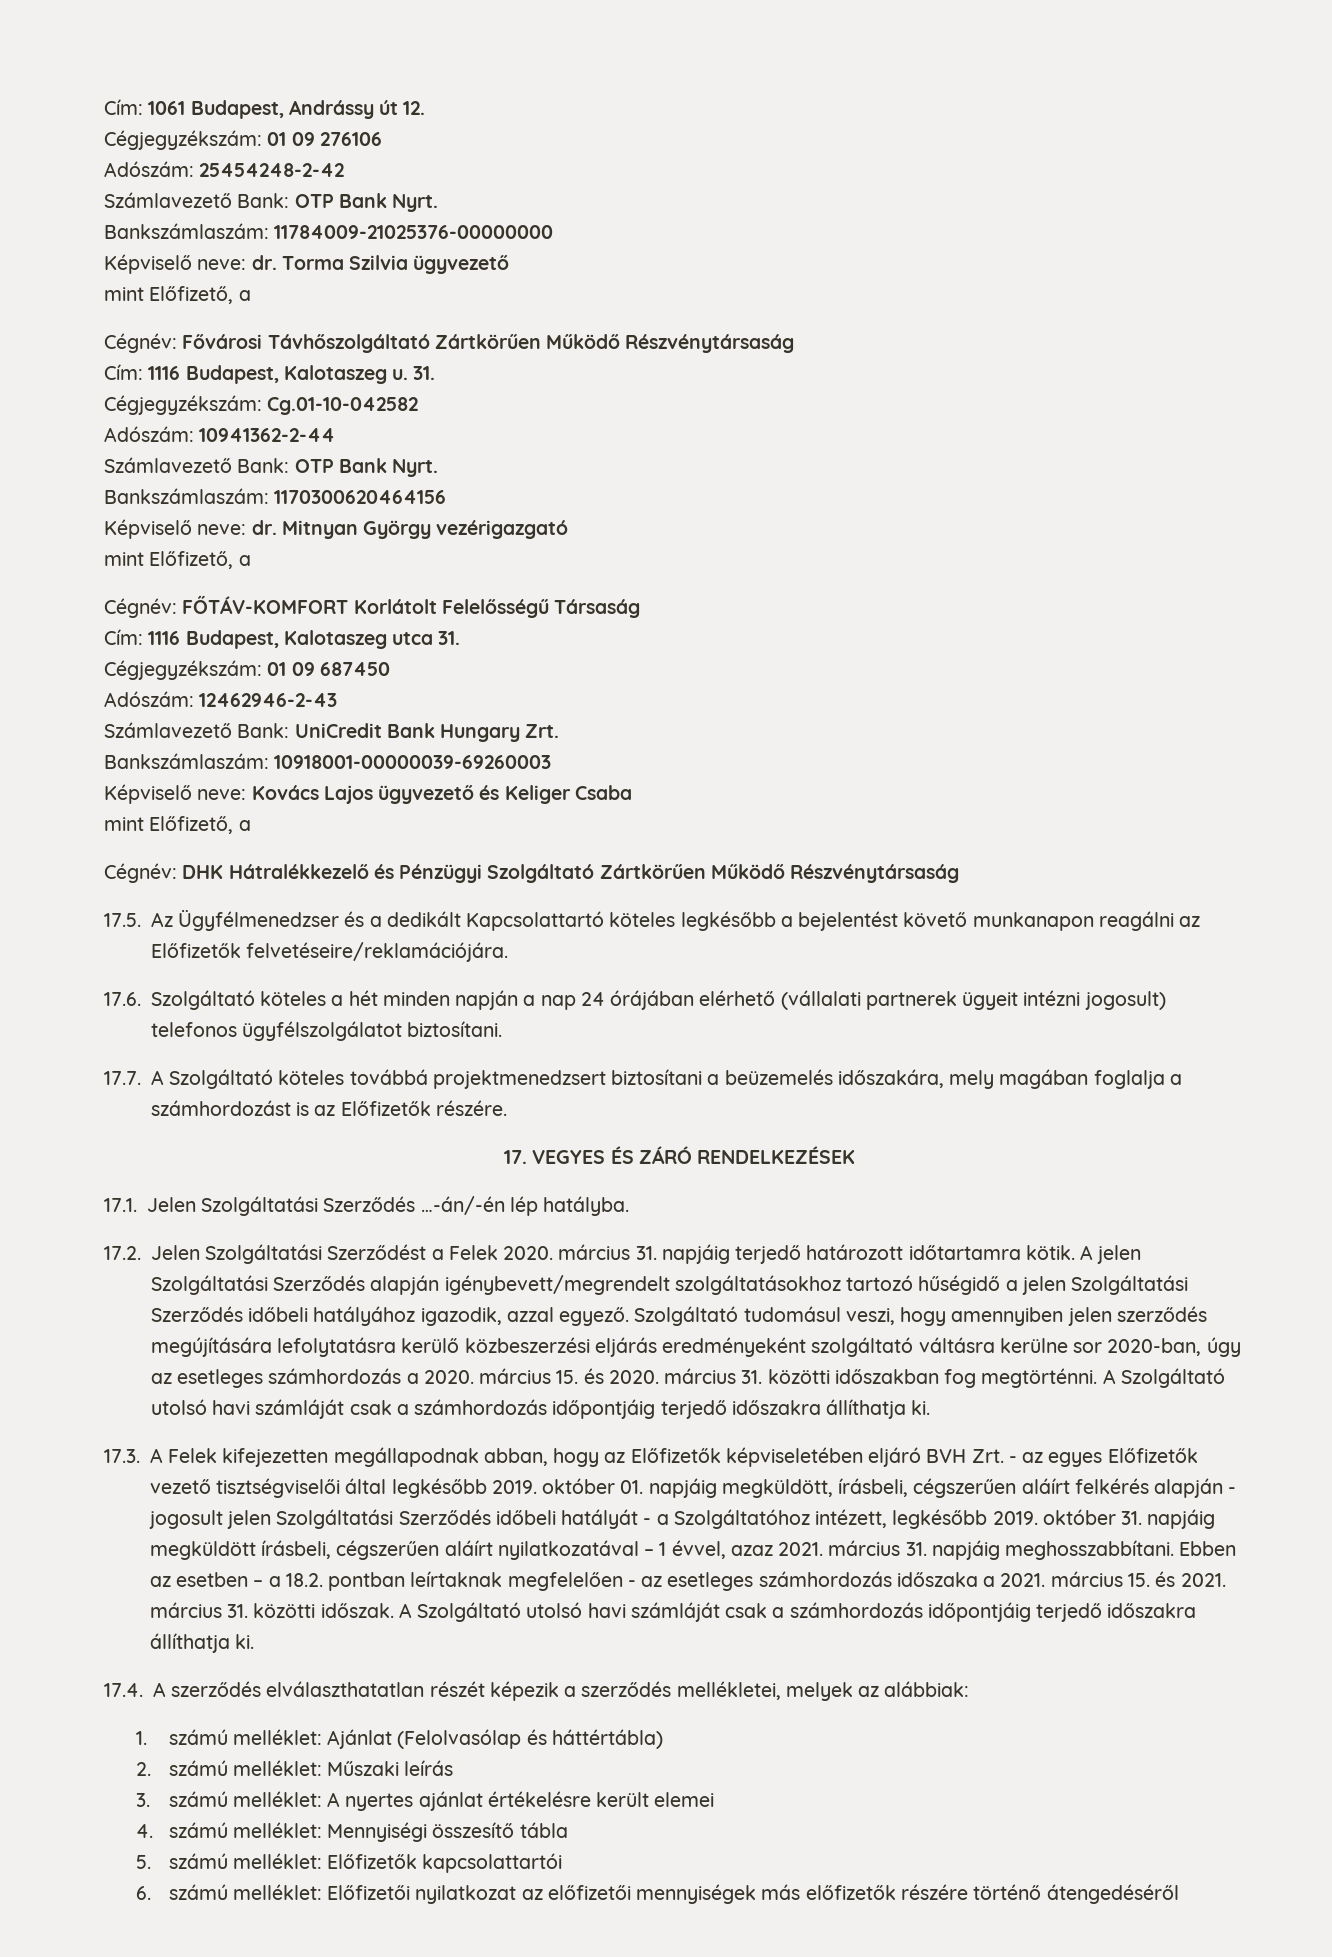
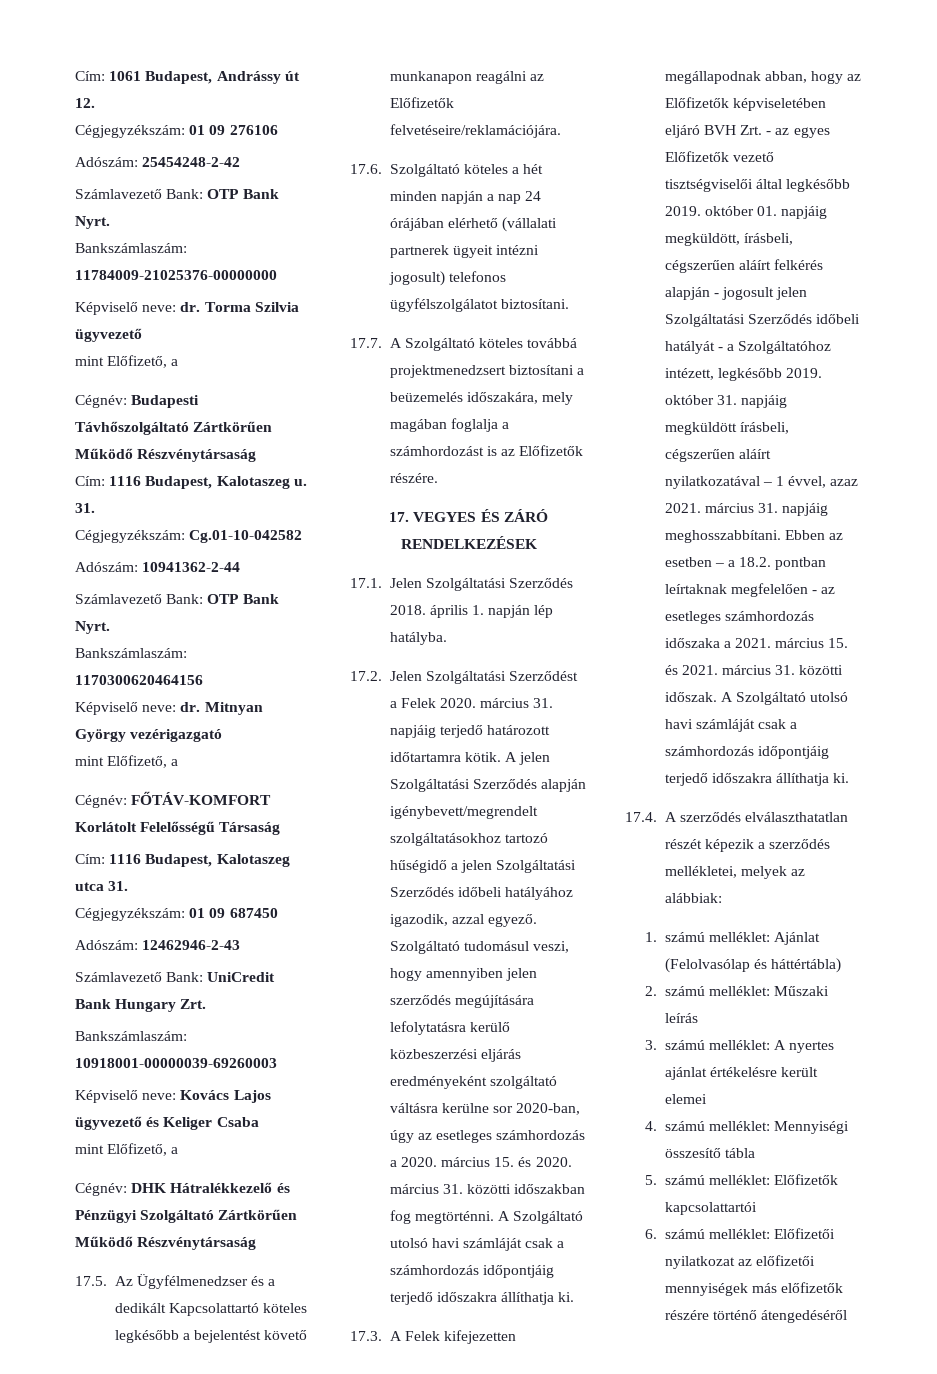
- Cégnév: Fővárosi Távhőszolgáltató Zártkörűen Működő Részvénytársaság
+ Cégnév: Budapesti Távhőszolgáltató Zártkörűen Működő Részvénytársaság
- 17.1. Jelen Szolgáltatási Szerződés …-án/-én lép hatályba.
+ 17.1. Jelen Szolgáltatási Szerződés 2018. április 1. napján lép hatályba.

